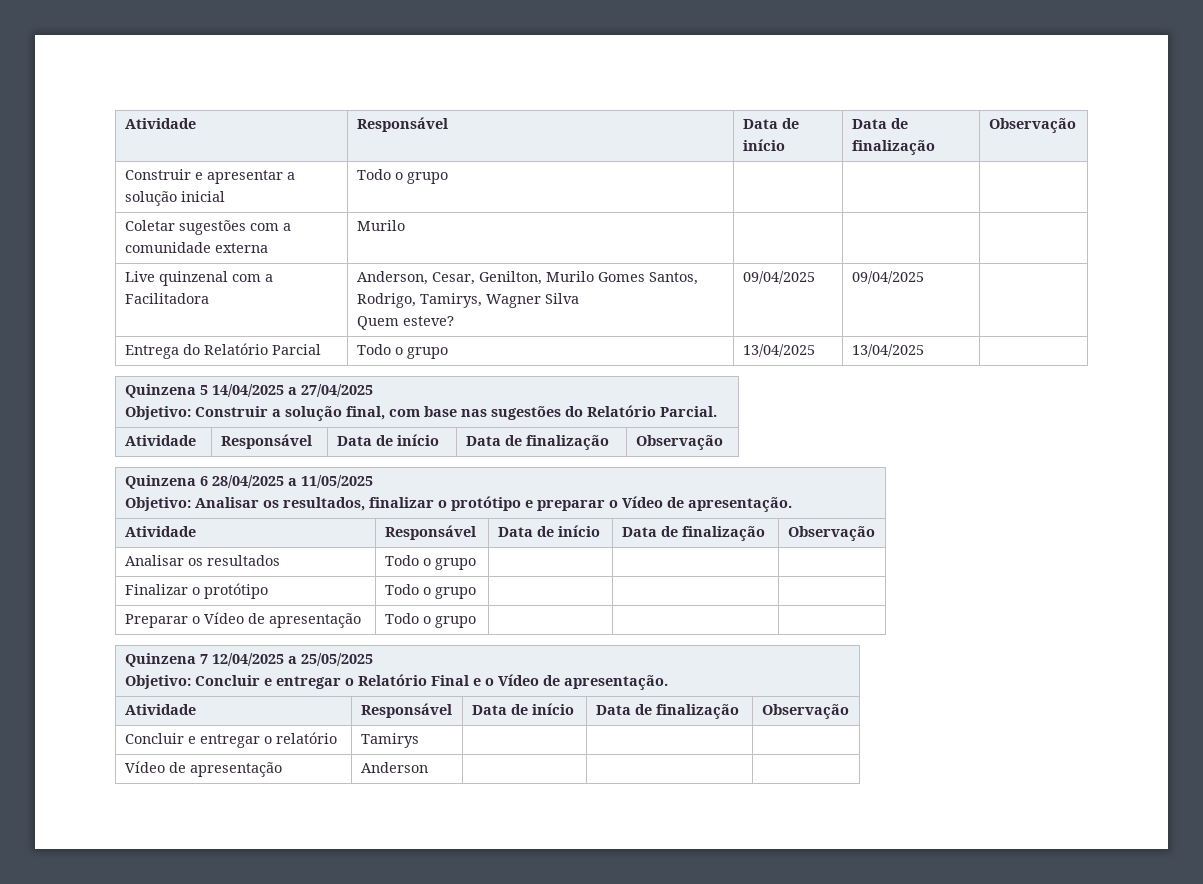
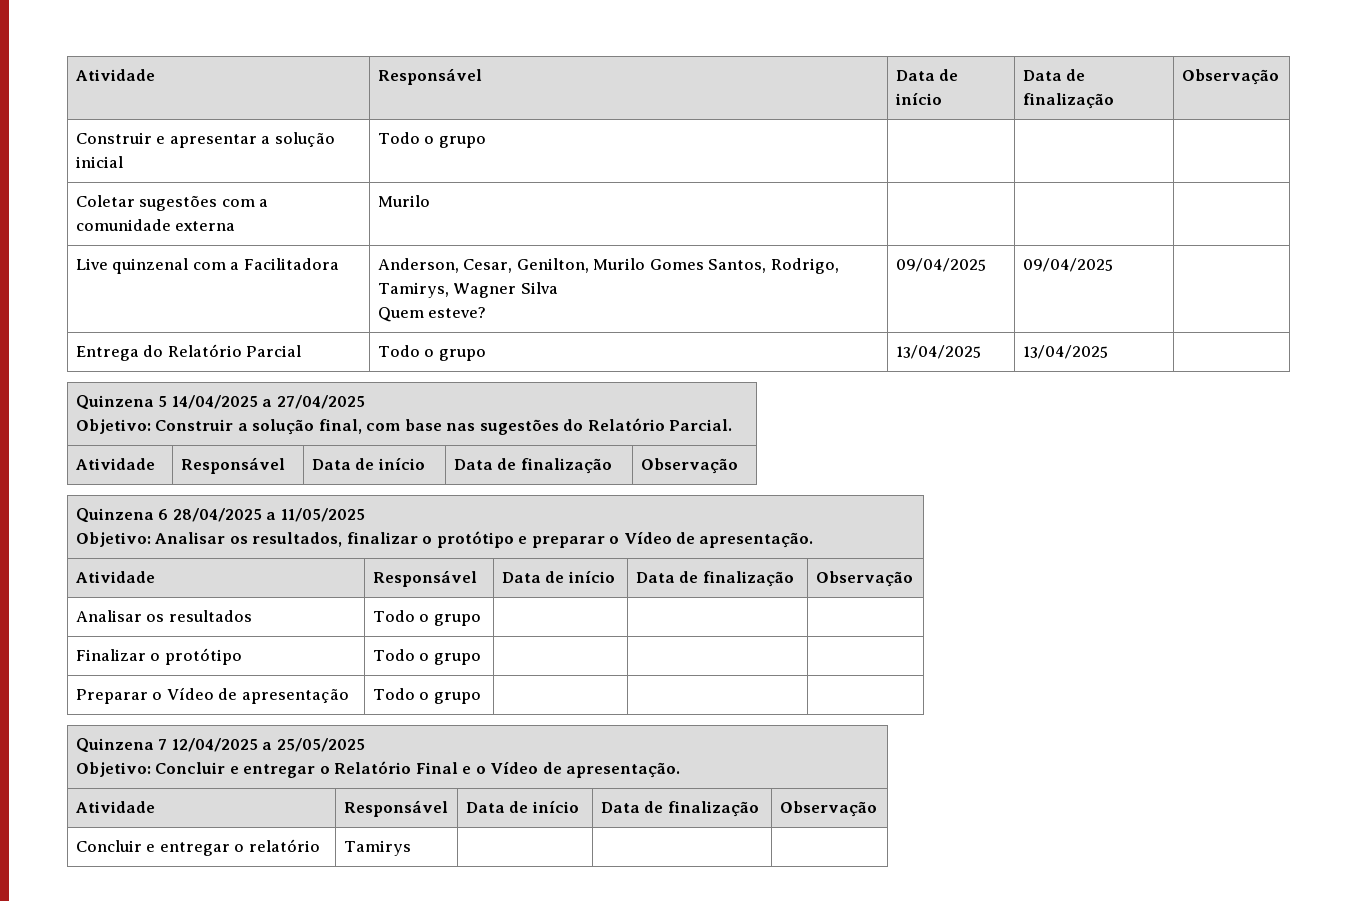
- Vídeo de apresentação | Anderson | | |

